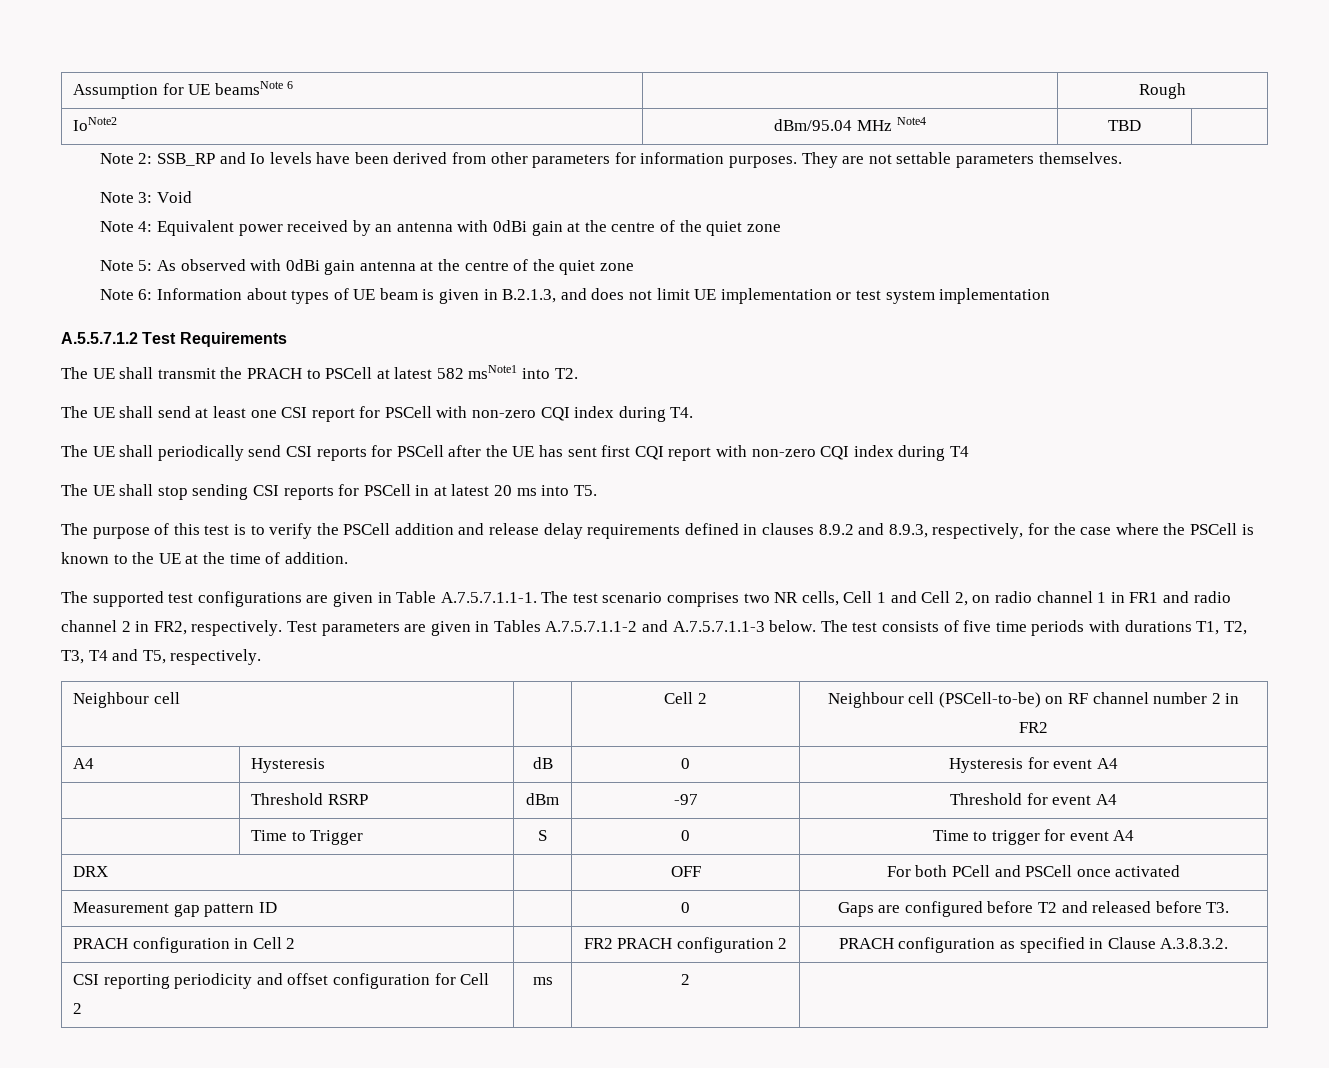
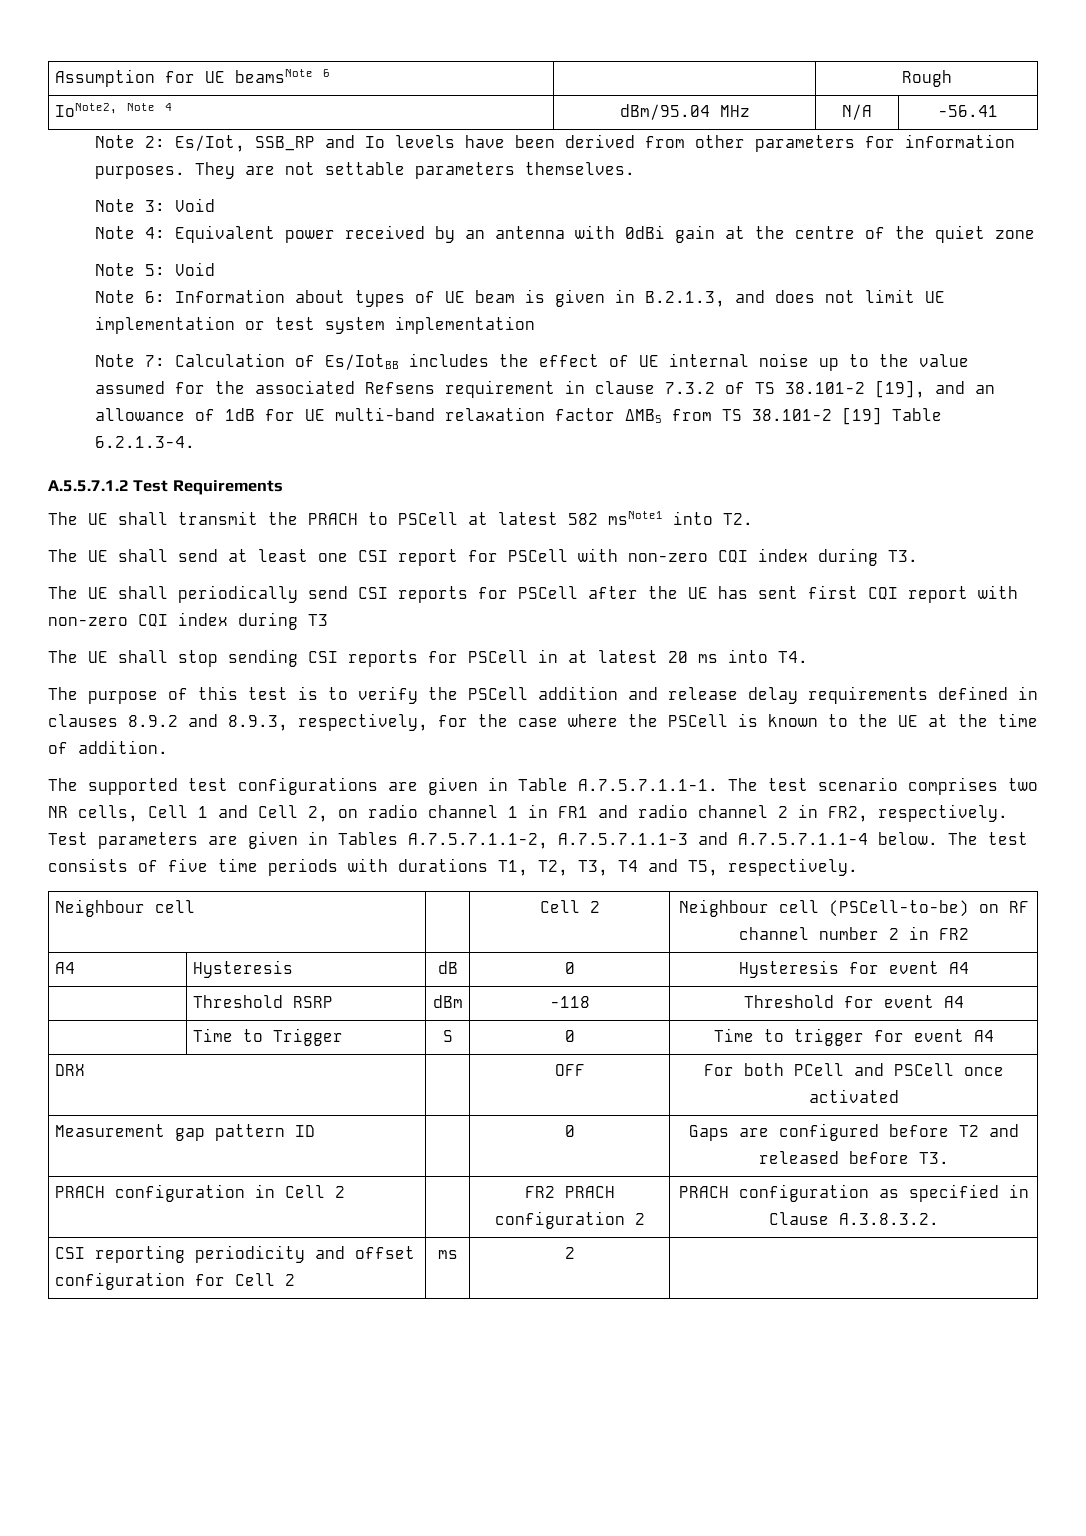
- IoNote2 | dBm/95.04 MHz Note4 | TBD |
+ IoNote2, Note 4 | dBm/95.04 MHz | N/A | -56.41
- Note 2: SSB_RP and Io levels have been derived from other parameters for information purposes.
+ Note 2: Es/Iot, SSB_RP and Io levels have been derived from other parameters for information purposes.
- Note 5: As observed with 0dBi gain antenna at the centre of the quiet zone
+ Note 5: Void
+ Note 7: Calculation of Es/IotBB includes the effect of UE internal noise up to the value assumed for the associated Refsens requirement in clause 7.3.2 of TS 38.101-2 [19], and an allowance of 1dB for UE multi-band relaxation factor ΔMBS from TS 38.101-2 [19] Table 6.2.1.3-4.
- The UE shall send at least one CSI report for PSCell with non-zero CQI index during T4.
+ The UE shall send at least one CSI report for PSCell with non-zero CQI index during T3.
- The UE shall periodically send CSI reports for PSCell after the UE has sent first CQI report with non-zero CQI index during T4
+ The UE shall periodically send CSI reports for PSCell after the UE has sent first CQI report with non-zero CQI index during T3
- The UE shall stop sending CSI reports for PSCell in at latest 20 ms into T5.
+ The UE shall stop sending CSI reports for PSCell in at latest 20 ms into T4.
- Test parameters are given in Tables A.7.5.7.1.1-2 and A.7.5.7.1.1-3 below.
+ Test parameters are given in Tables A.7.5.7.1.1-2, A.7.5.7.1.1-3 and A.7.5.7.1.1-4 below.
- | Threshold RSRP | dBm | -97 | Threshold for event A4
+ | Threshold RSRP | dBm | -118 | Threshold for event A4

